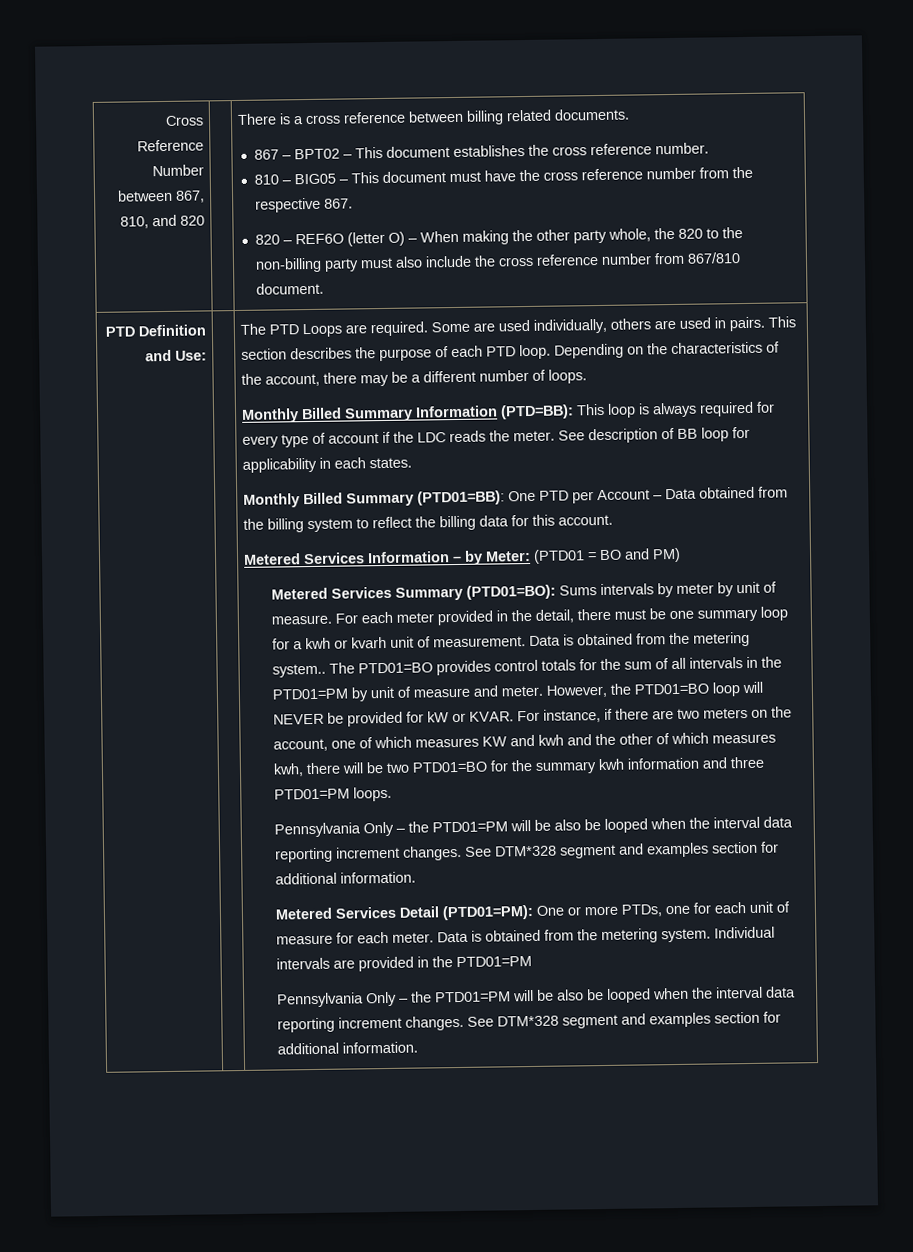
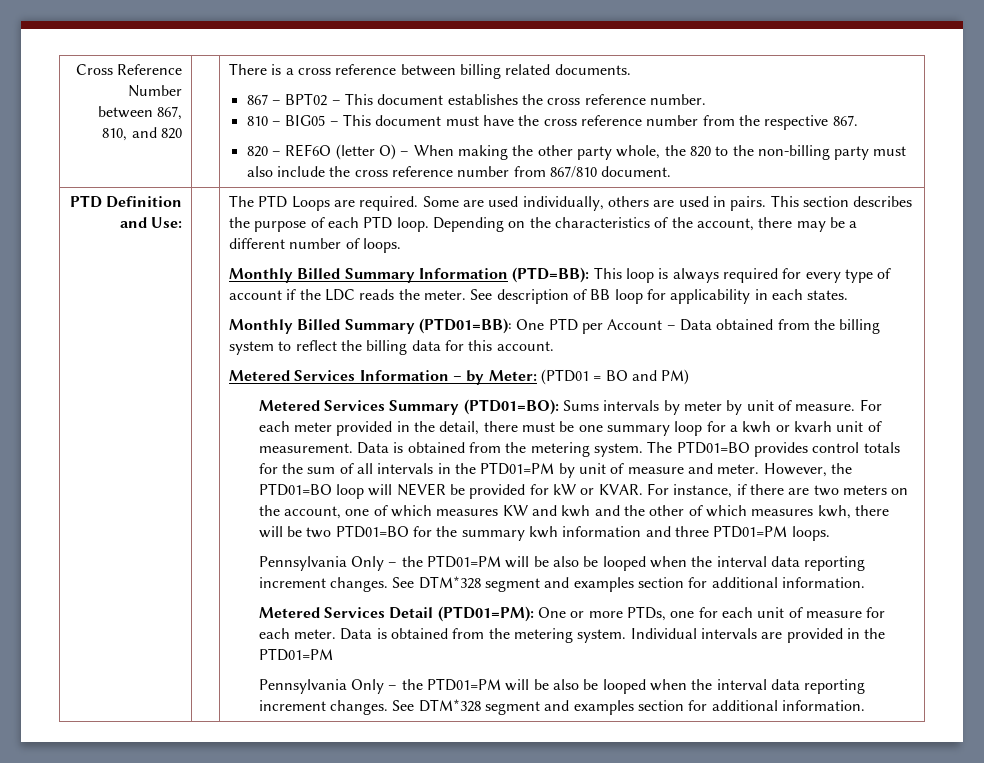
- For each meter provided in the detail, there must be one summary loop for a kwh or kvarh unit of measurement. Data is obtained from the metering system..
+ For each meter provided in the detail, there must be one summary loop for a kwh or kvarh unit of measurement. Data is obtained from the metering system.

